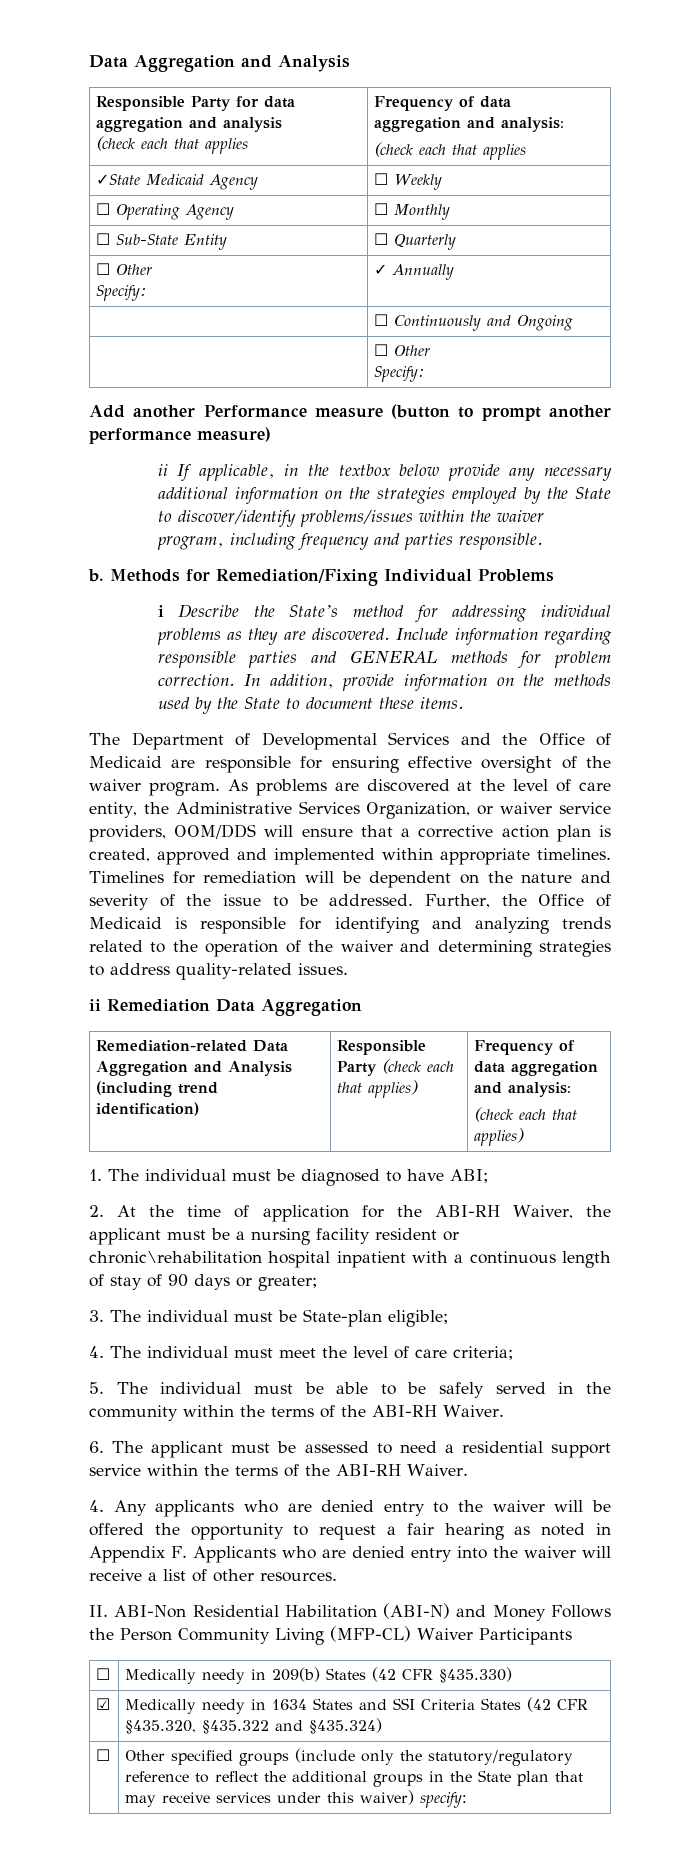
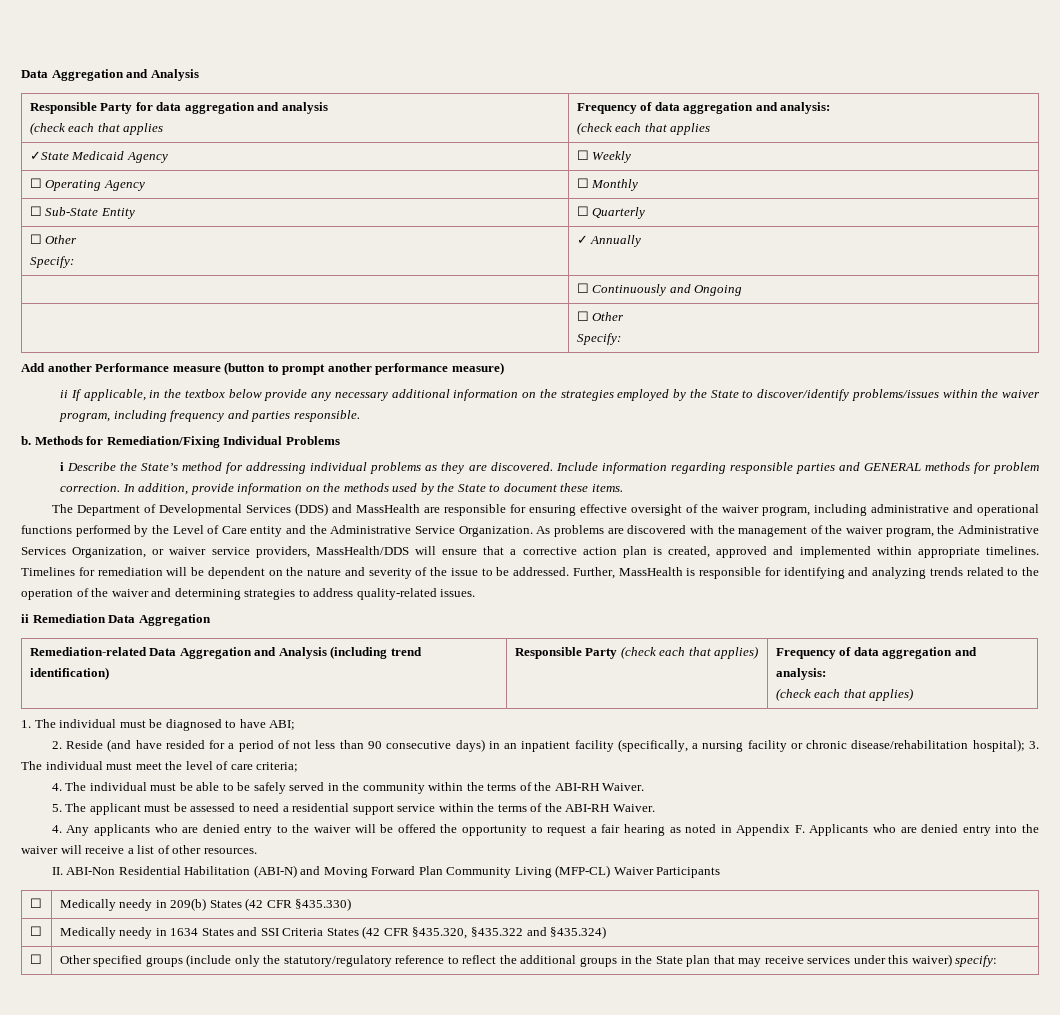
- The Department of Developmental Services and the Office of Medicaid are responsible for ensuring effective oversight of the waiver program. As problems are discovered at the level of care entity, the Administrative Services Organization, or waiver service providers, OOM/DDS will ensure that a corrective action plan is created, approved and implemented within appropriate timelines.
+ The Department of Developmental Services (DDS) and MassHealth are responsible for ensuring effective oversight of the waiver program, including administrative and operational functions performed by the Level of Care entity and the Administrative Service Organization. As problems are discovered with the management of the waiver program, the Administrative Services Organization, or waiver service providers, MassHealth/DDS will ensure that a corrective action plan is created, approved and implemented within appropriate timelines.
- Further, the Office of Medicaid is responsible for identifying and analyzing trends related to the operation of the waiver and determining strategies to address quality-related issues.
+ Further, MassHealth is responsible for identifying and analyzing trends related to the operation of the waiver and determining strategies to address quality-related issues.
- 2. At the time of application for the ABI-RH Waiver, the applicant must be a nursing facility resident or chronic\rehabilitation hospital inpatient with a continuous length of stay of 90 days or greater;
- 3. The individual must be State-plan eligible;
- 4. The individual must meet the level of care criteria;
+ 2. Reside (and have resided for a period of not less than 90 consecutive days) in an inpatient facility (specifically, a nursing facility or chronic disease/rehabilitation hospital); 3. The individual must meet the level of care criteria;
- 5. The individual must be able to be safely served in the community within the terms of the ABI-RH Waiver.
+ 4. The individual must be able to be safely served in the community within the terms of the ABI-RH Waiver.
- 6. The applicant must be assessed to need a residential support service within the terms of the ABI-RH Waiver.
+ 5. The applicant must be assessed to need a residential support service within the terms of the ABI-RH Waiver.
- II. ABI-Non Residential Habilitation (ABI-N) and Money Follows the Person Community Living (MFP-CL) Waiver Participants
+ II. ABI-Non Residential Habilitation (ABI-N) and Moving Forward Plan Community Living (MFP-CL) Waiver Participants
- ☑ | Medically needy in 1634 States and SSI Criteria States (42 CFR §435.320, §435.322 and §435.324)
+ ☐ | Medically needy in 1634 States and SSI Criteria States (42 CFR §435.320, §435.322 and §435.324)

